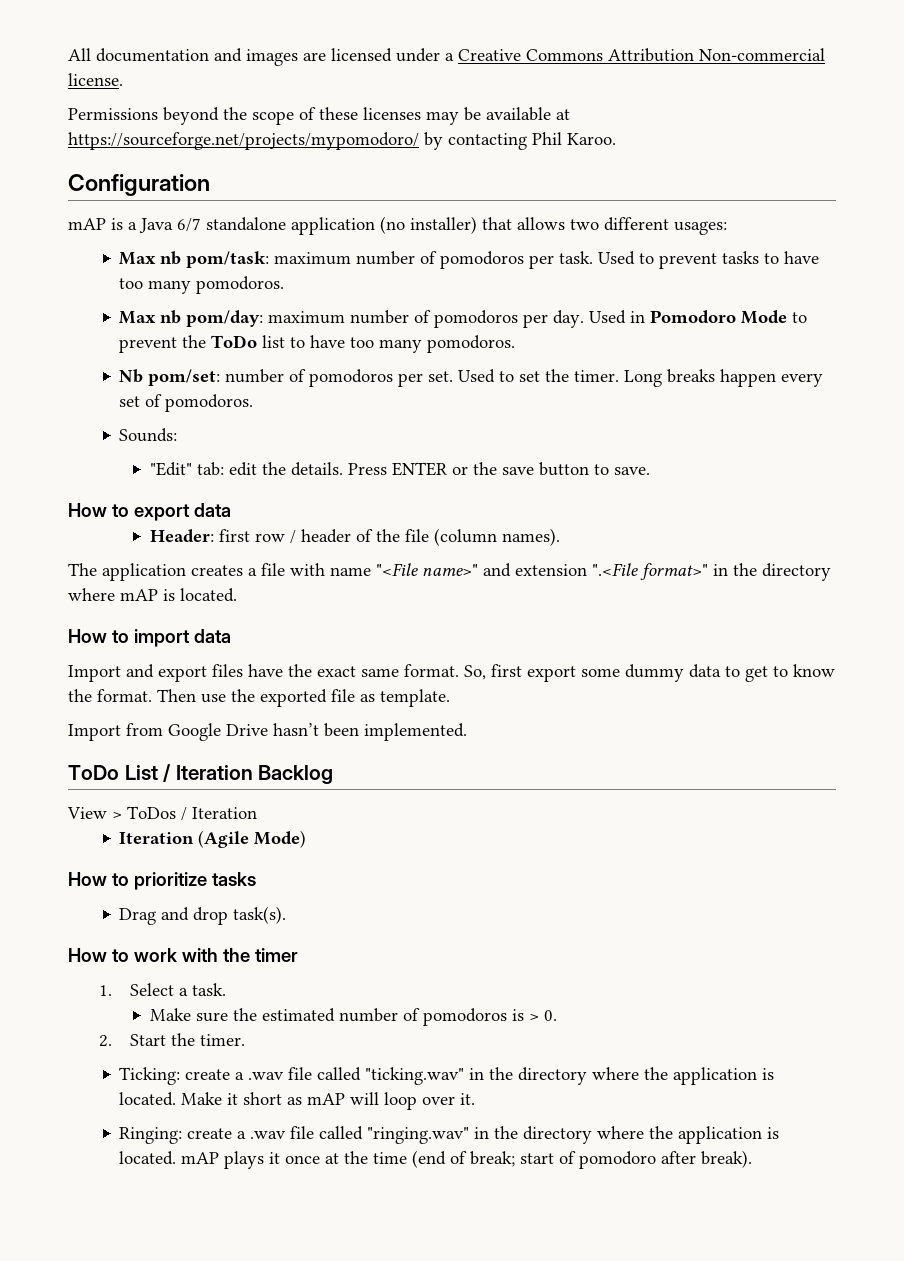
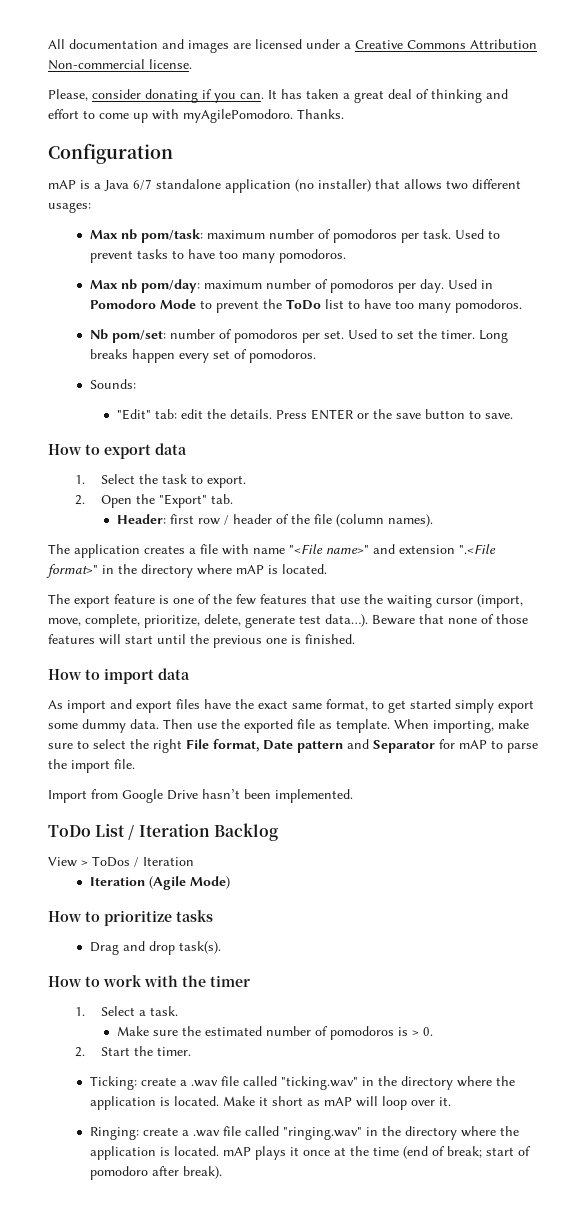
- Permissions beyond the scope of these licenses may be available at https://sourceforge.net/projects/mypomodoro/ by contacting Phil Karoo.
+ Please, consider donating if you can. It has taken a great deal of thinking and effort to come up with myAgilePomodoro. Thanks.
+ 1. Select the task to export.
+ 2. Open the "Export" tab.
+ The export feature is one of the few features that use the waiting cursor (import, move, complete, prioritize, delete, generate test data…). Beware that none of those features will start until the previous one is finished.
- Import and export files have the exact same format. So, first export some dummy data to get to know the format.
+ As import and export files have the exact same format, to get started simply export some dummy data.
+ When importing, make sure to select the right File format, Date pattern and Separator for mAP to parse the import file.

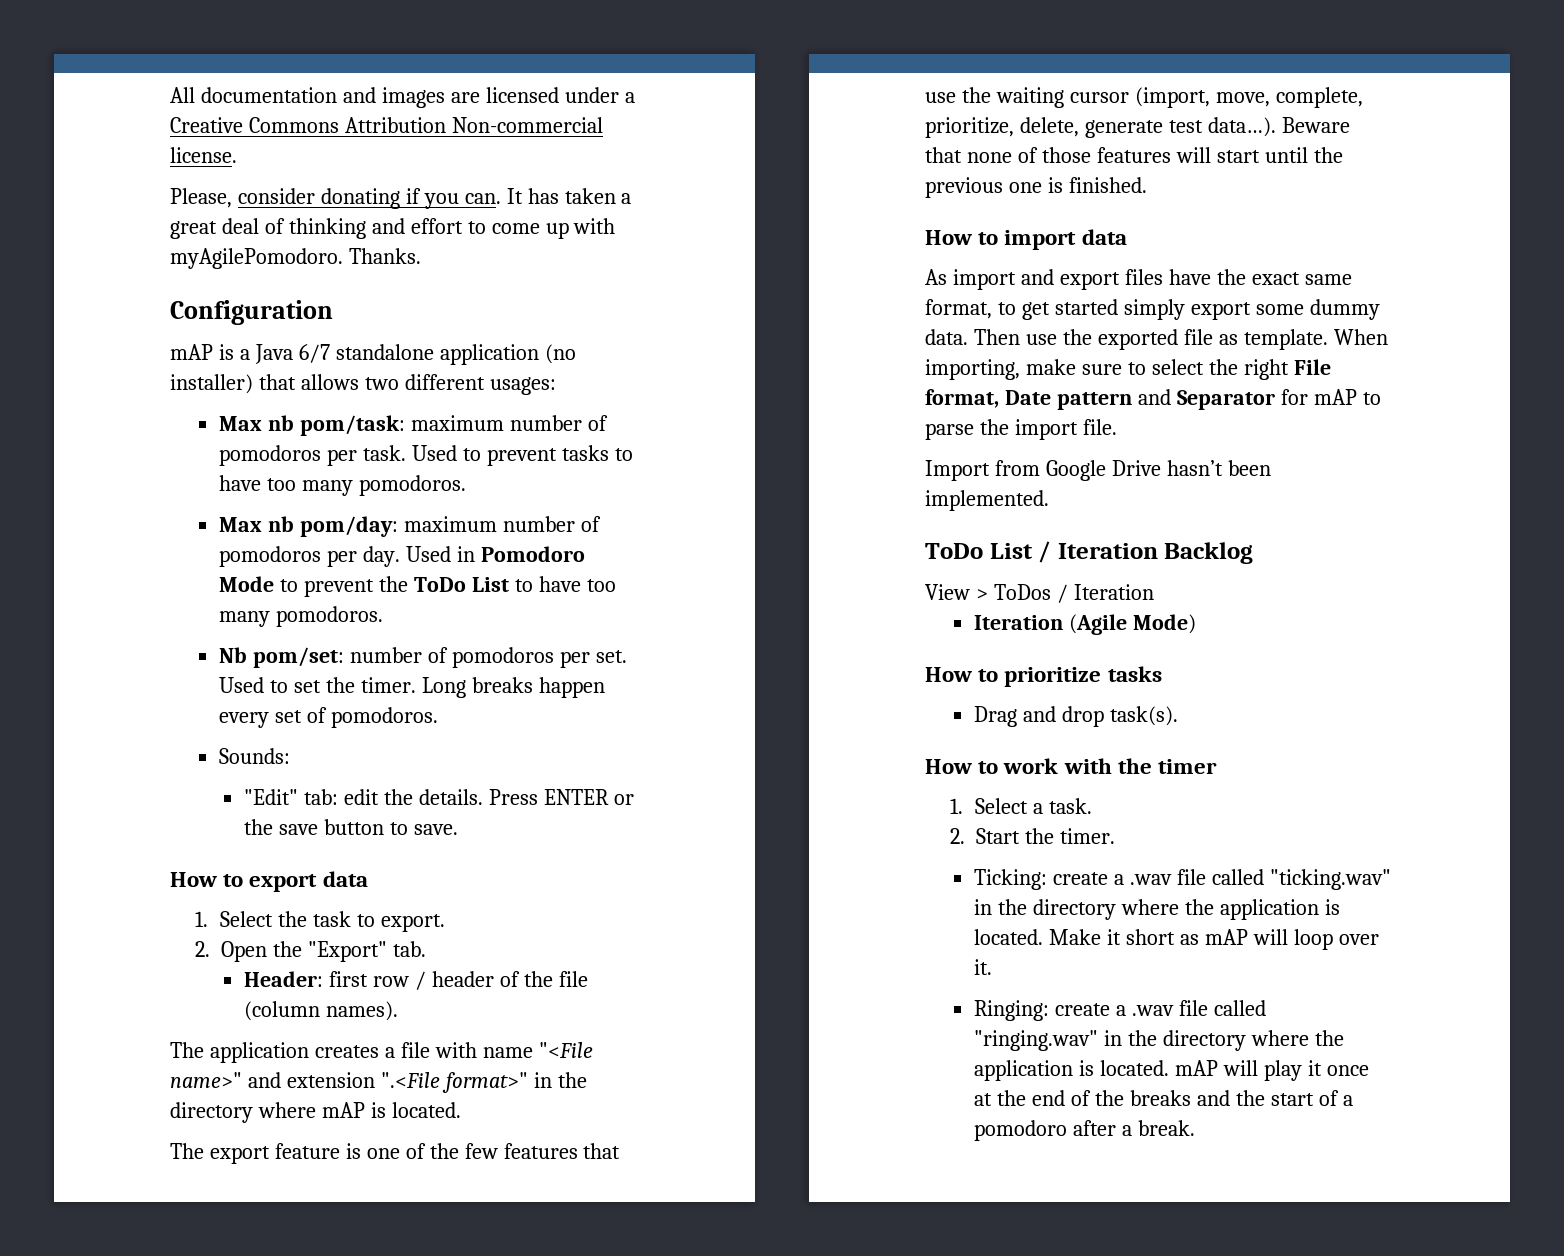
- Used in Pomodoro Mode to prevent the ToDo list to have too many pomodoros.
+ Used in Pomodoro Mode to prevent the ToDo List to have too many pomodoros.
- Make sure the estimated number of pomodoros is > 0.
- Ringing: create a .wav file called "ringing.wav" in the directory where the application is located. mAP plays it once at the time (end of break; start of pomodoro after break).
+ Ringing: create a .wav file called "ringing.wav" in the directory where the application is located. mAP will play it once at the end of the breaks and the start of a pomodoro after a break.

